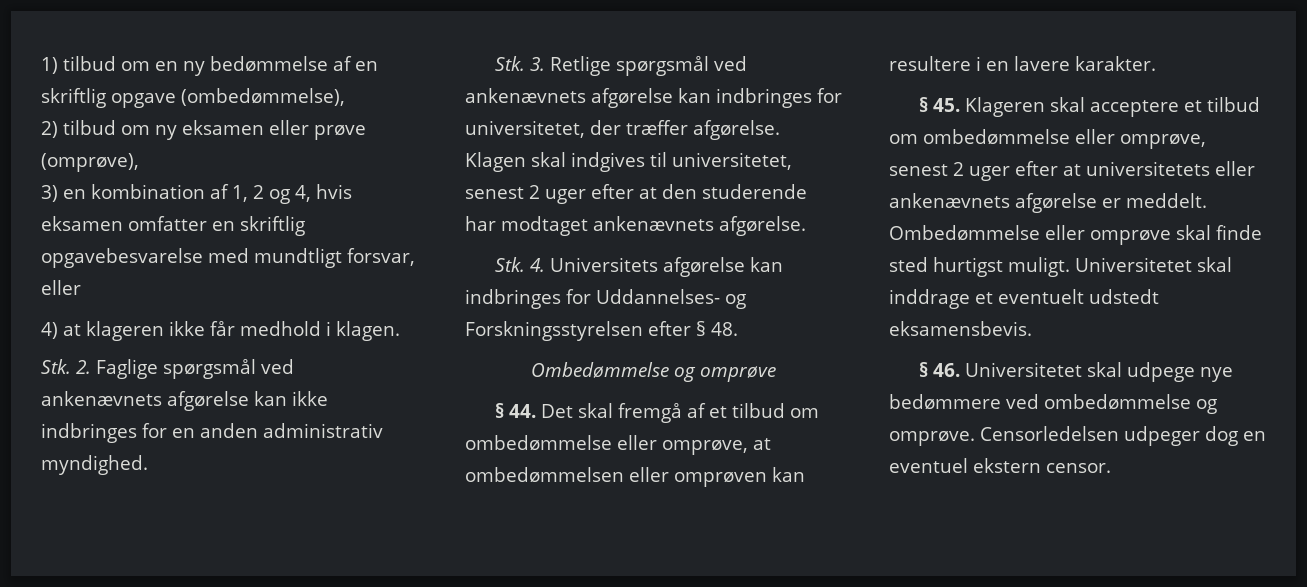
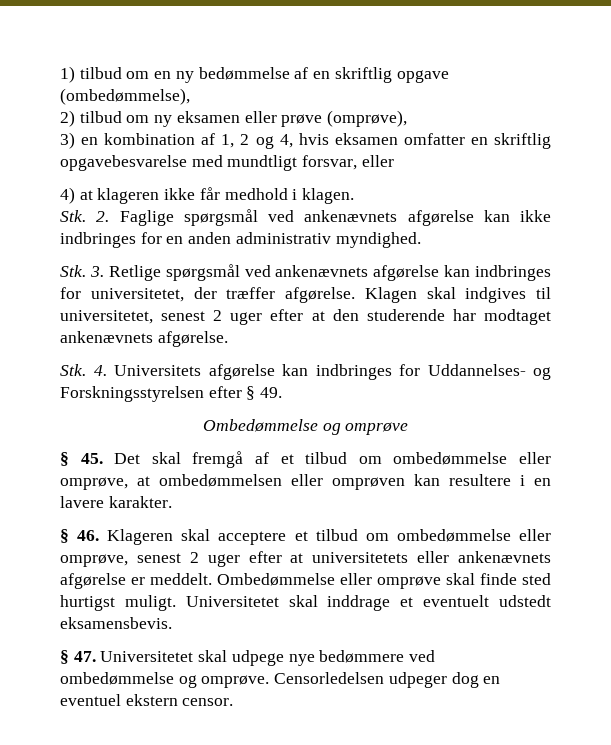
- Stk. 4. Universitets afgørelse kan indbringes for Uddannelses- og Forskningsstyrelsen efter § 48.
+ Stk. 4. Universitets afgørelse kan indbringes for Uddannelses- og Forskningsstyrelsen efter § 49.
- § 44. Det skal fremgå af et tilbud om ombedømmelse eller omprøve, at ombedømmelsen eller omprøven kan resultere i en lavere karakter.
+ § 45. Det skal fremgå af et tilbud om ombedømmelse eller omprøve, at ombedømmelsen eller omprøven kan resultere i en lavere karakter.
- § 45. Klageren skal acceptere et tilbud om ombedømmelse eller omprøve, senest 2 uger efter at universitetets eller ankenævnets afgørelse er meddelt.
+ § 46. Klageren skal acceptere et tilbud om ombedømmelse eller omprøve, senest 2 uger efter at universitetets eller ankenævnets afgørelse er meddelt.
- § 46. Universitetet skal udpege nye bedømmere ved ombedømmelse og omprøve.
+ § 47. Universitetet skal udpege nye bedømmere ved ombedømmelse og omprøve.

